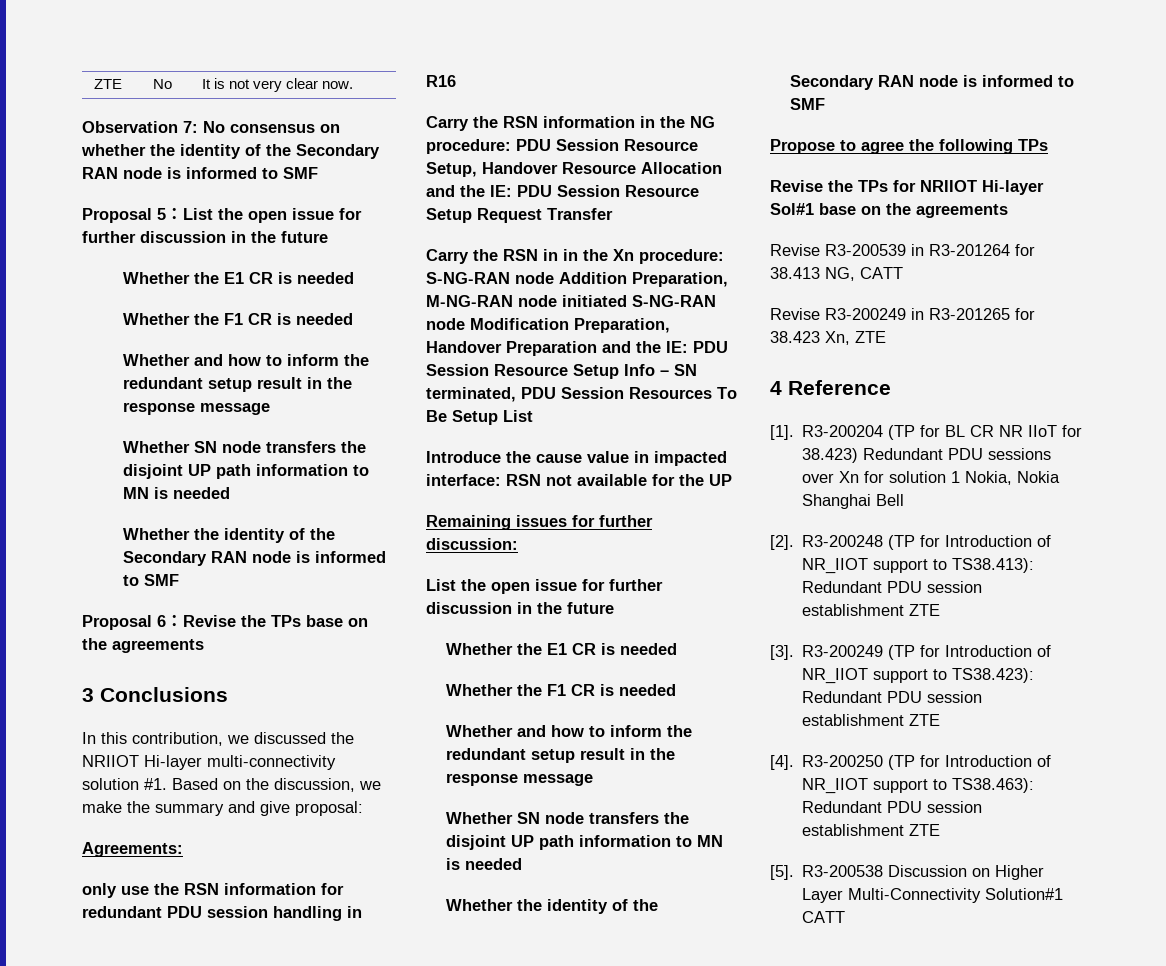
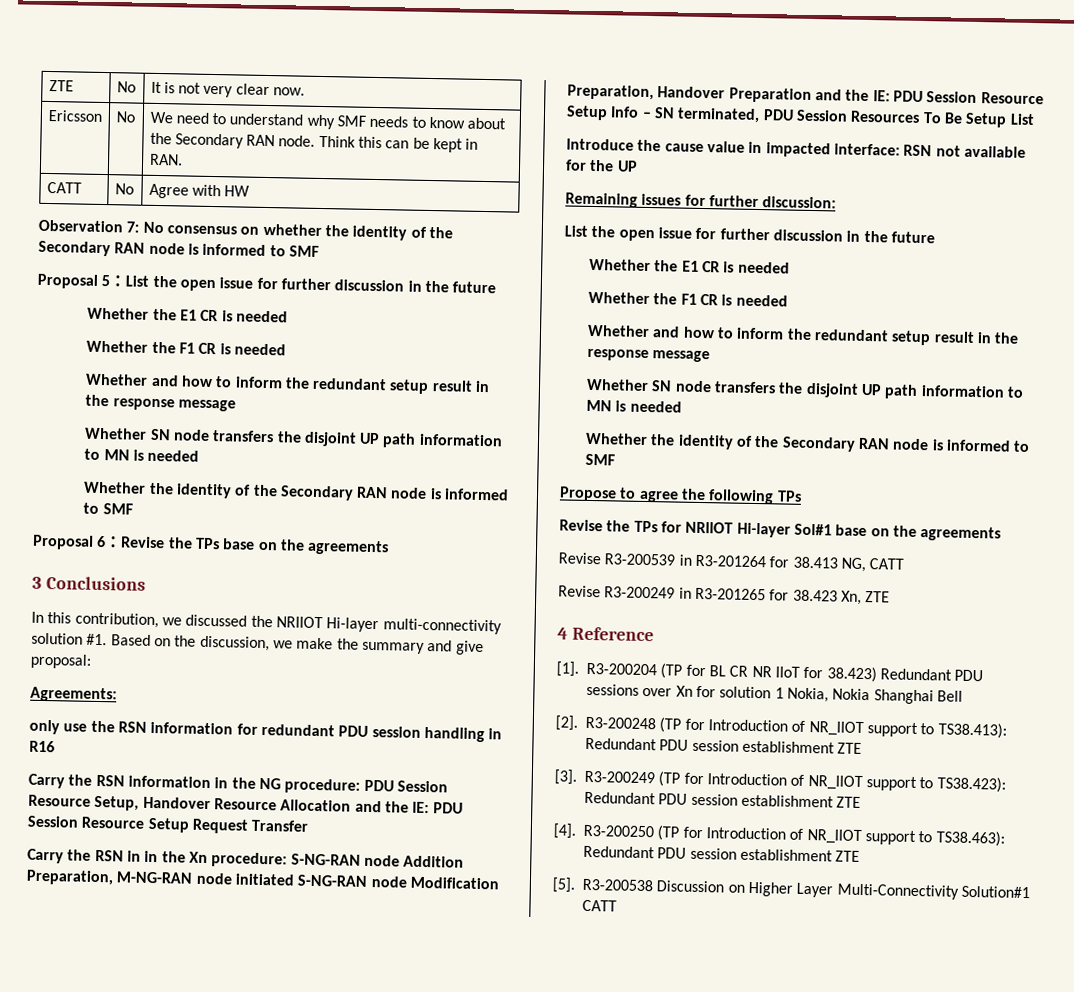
+ Ericsson | No | We need to understand why SMF needs to know about the Secondary RAN node. Think this can be kept in RAN.
+ CATT | No | Agree with HW

